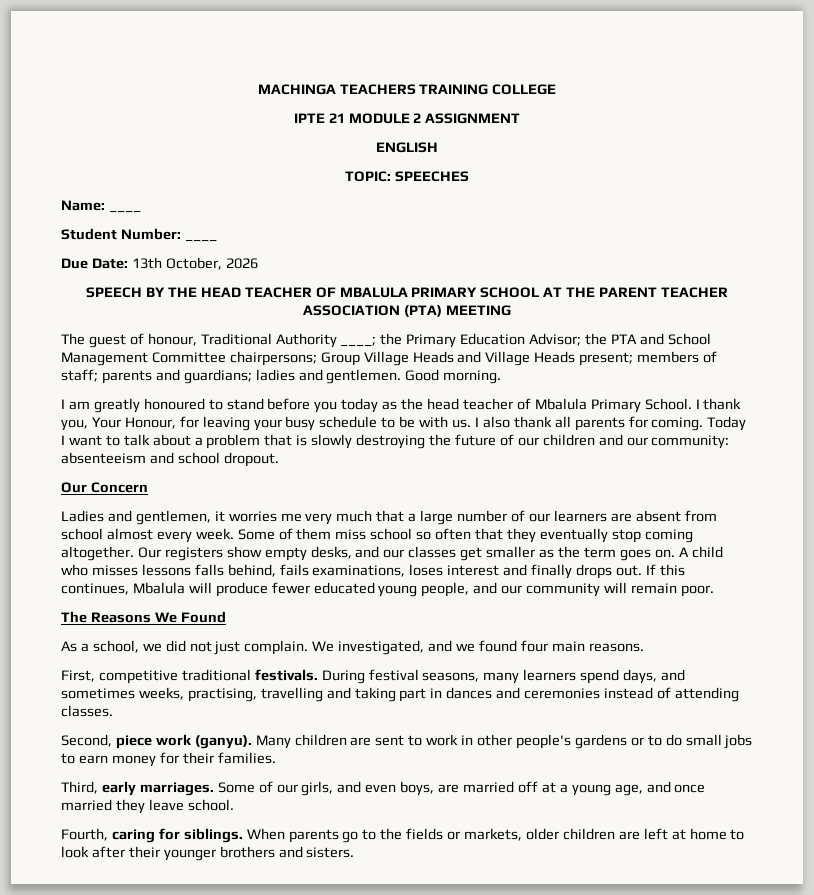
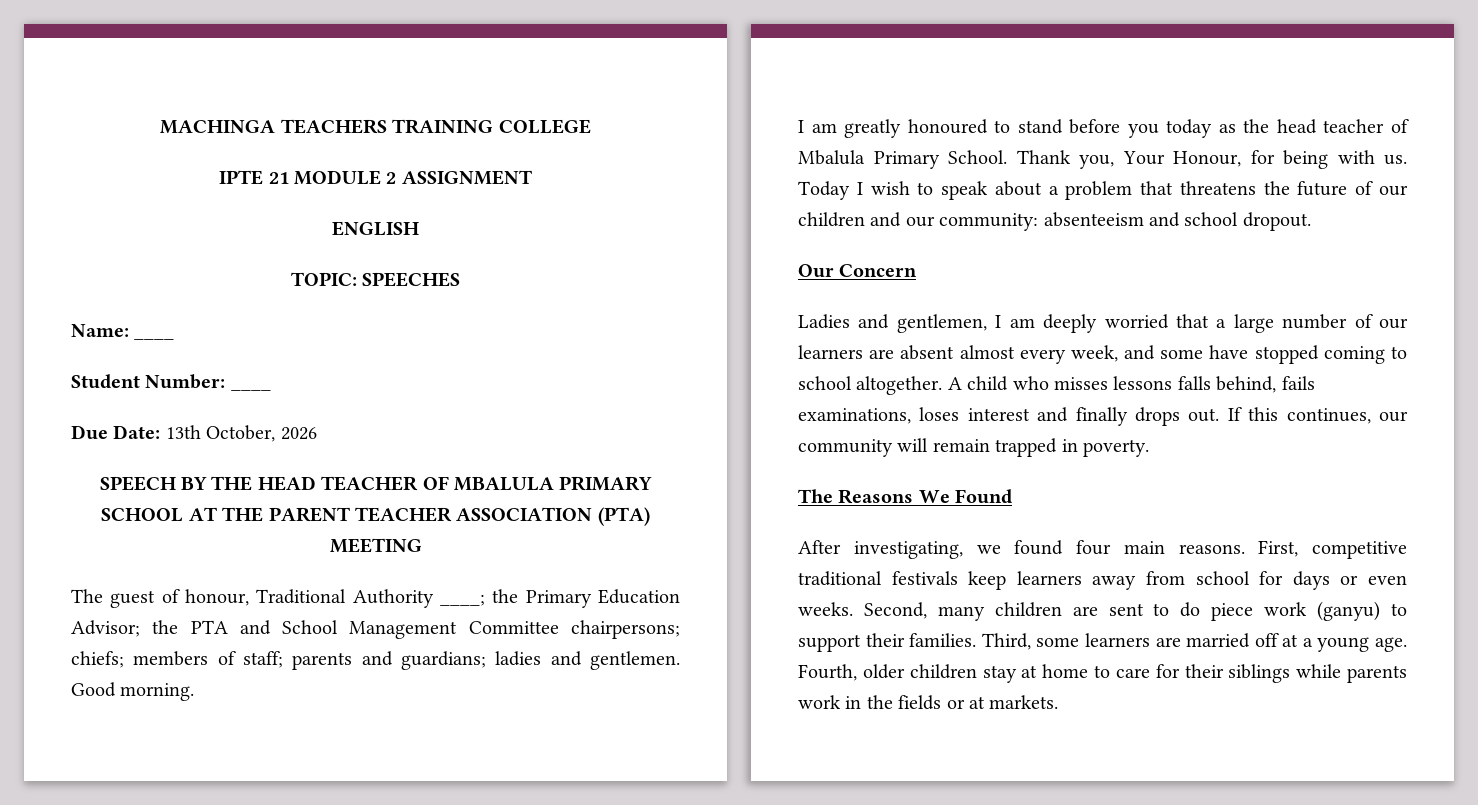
- The guest of honour, Traditional Authority ____; the Primary Education Advisor; the PTA and School Management Committee chairpersons; Group Village Heads and Village Heads present; members of staff; parents and guardians; ladies and gentlemen.
+ The guest of honour, Traditional Authority ____; the Primary Education Advisor; the PTA and School Management Committee chairpersons; chiefs; members of staff; parents and guardians; ladies and gentlemen.
- I thank you, Your Honour, for leaving your busy schedule to be with us. I also thank all parents for coming. Today I want to talk about a problem that is slowly destroying the future of our children and our community: absenteeism and school dropout.
+ Thank you, Your Honour, for being with us. Today I wish to speak about a problem that threatens the future of our children and our community: absenteeism and school dropout.
- Ladies and gentlemen, it worries me very much that a large number of our learners are absent from school almost every week. Some of them miss school so often that they eventually stop coming altogether. Our registers show empty desks, and our classes get smaller as the term goes on.
+ Ladies and gentlemen, I am deeply worried that a large number of our learners are absent almost every week, and some have stopped coming to school altogether.
- If this continues, Mbalula will produce fewer educated young people, and our community will remain poor.
+ If this continues, our community will remain trapped in poverty.
- As a school, we did not just complain. We investigated, and we found four main reasons.
- First, competitive traditional festivals. During festival seasons, many learners spend days, and sometimes weeks, practising, travelling and taking part in dances and ceremonies instead of attending classes.
- Second, piece work (ganyu). Many children are sent to work in other people's gardens or to do small jobs to earn money for their families.
- Third, early marriages. Some of our girls, and even boys, are married off at a young age, and once married they leave school.
- Fourth, caring for siblings. When parents go to the fields or markets, older children are left at home to look after their younger brothers and sisters.
+ After investigating, we found four main reasons. First, competitive traditional festivals keep learners away from school for days or even weeks. Second, many children are sent to do piece work (ganyu) to support their families. Third, some learners are married off at a young age. Fourth, older children stay at home to care for their siblings while parents work in the fields or at markets.

